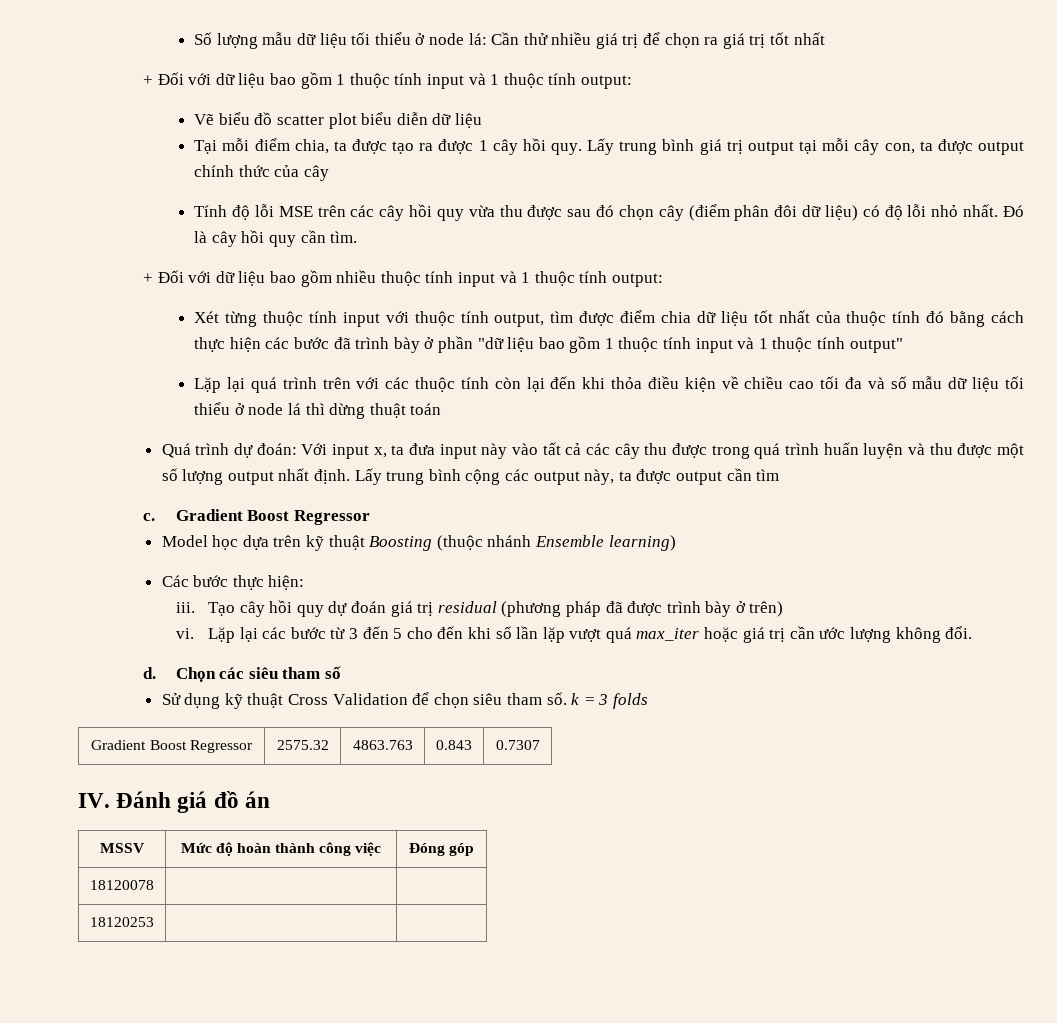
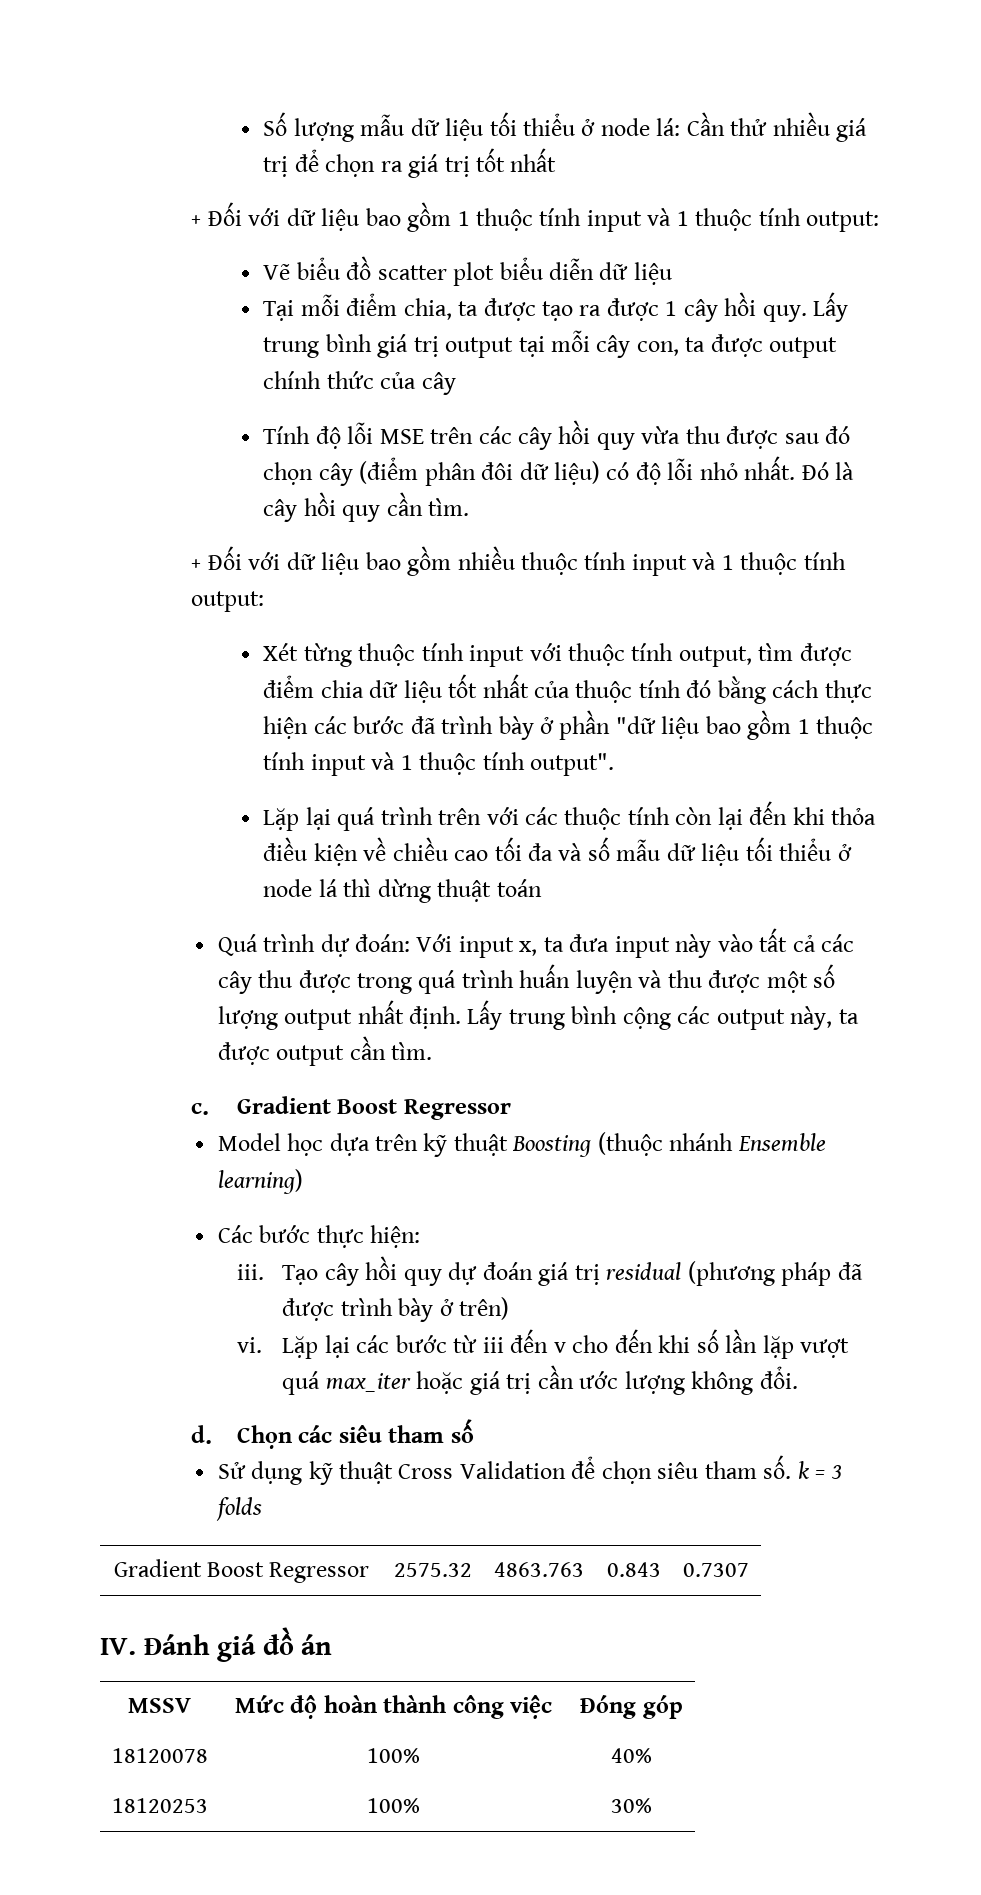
- Xét từng thuộc tính input với thuộc tính output, tìm được điểm chia dữ liệu tốt nhất của thuộc tính đó bằng cách thực hiện các bước đã trình bày ở phần "dữ liệu bao gồm 1 thuộc tính input và 1 thuộc tính output"
+ Xét từng thuộc tính input với thuộc tính output, tìm được điểm chia dữ liệu tốt nhất của thuộc tính đó bằng cách thực hiện các bước đã trình bày ở phần "dữ liệu bao gồm 1 thuộc tính input và 1 thuộc tính output".
- Lấy trung bình cộng các output này, ta được output cần tìm
+ Lấy trung bình cộng các output này, ta được output cần tìm.
- Lặp lại các bước từ 3 đến 5 cho đến khi số lần lặp vượt quá max_iter hoặc giá trị cần ước lượng không đổi.
+ Lặp lại các bước từ iii đến v cho đến khi số lần lặp vượt quá max_iter hoặc giá trị cần ước lượng không đổi.
- 18120078 | |
+ 18120078 | 100% | 40%
- 18120253 | |
+ 18120253 | 100% | 30%

